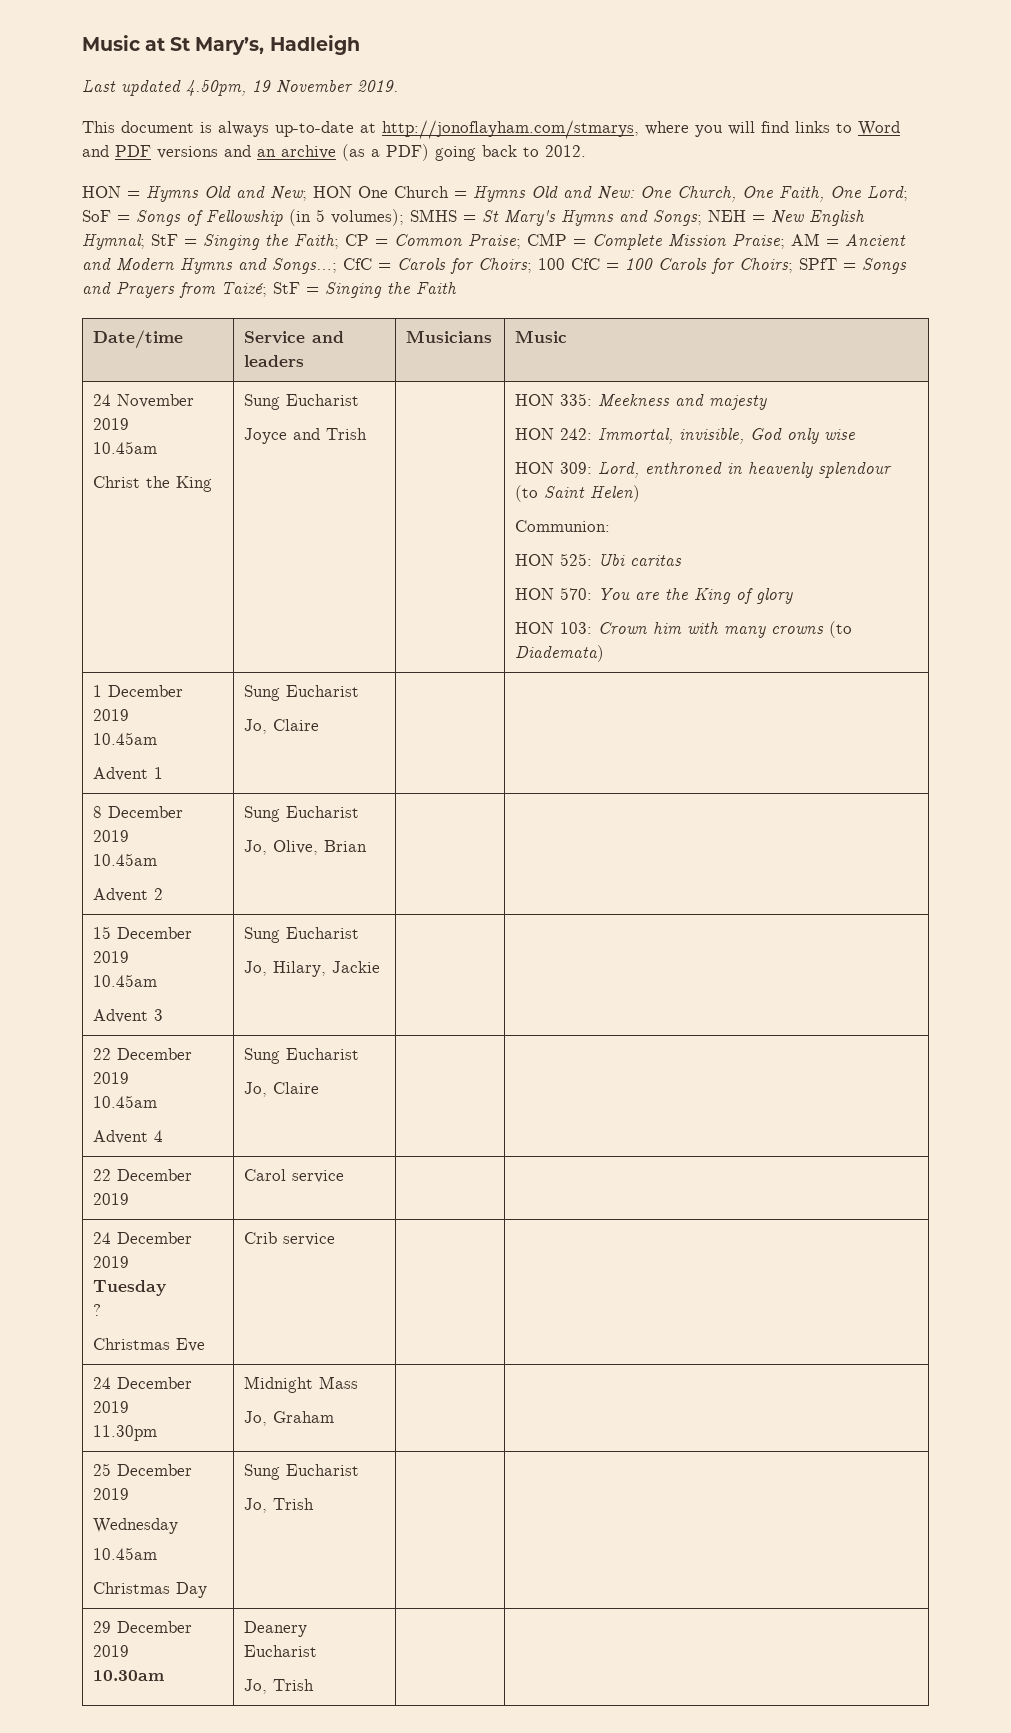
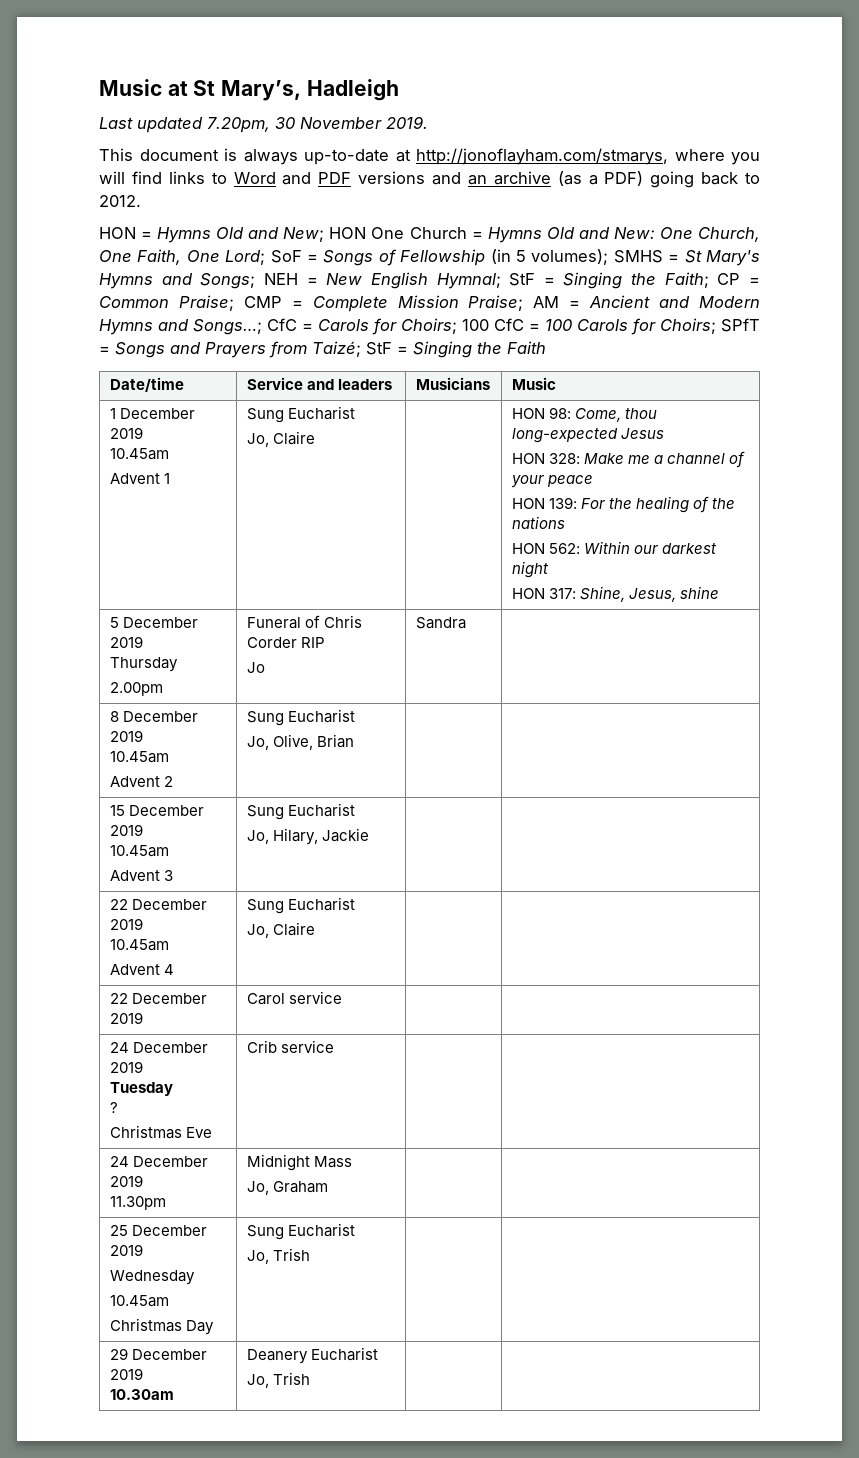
- Last updated 4.50pm, 19 November 2019.
+ Last updated 7.20pm, 30 November 2019.
- 24 November 2019
- 10.45am
- Christ the King | Sung Eucharist
- Joyce and Trish | | HON 335: Meekness and majesty
- HON 242: Immortal, invisible, God only wise
- HON 309: Lord, enthroned in heavenly splendour (to Saint Helen)
- Communion:
- HON 525: Ubi caritas
- HON 570: You are the King of glory
- HON 103: Crown him with many crowns (to Diademata)
+ HON 98: Come, thou long-expected Jesus
+ HON 328: Make me a channel of your peace
+ HON 139: For the healing of the nations
+ HON 562: Within our darkest night
+ HON 317: Shine, Jesus, shine
+ 5 December 2019
+ Thursday
+ 2.00pm | Funeral of Chris Corder RIP
+ Jo | Sandra |

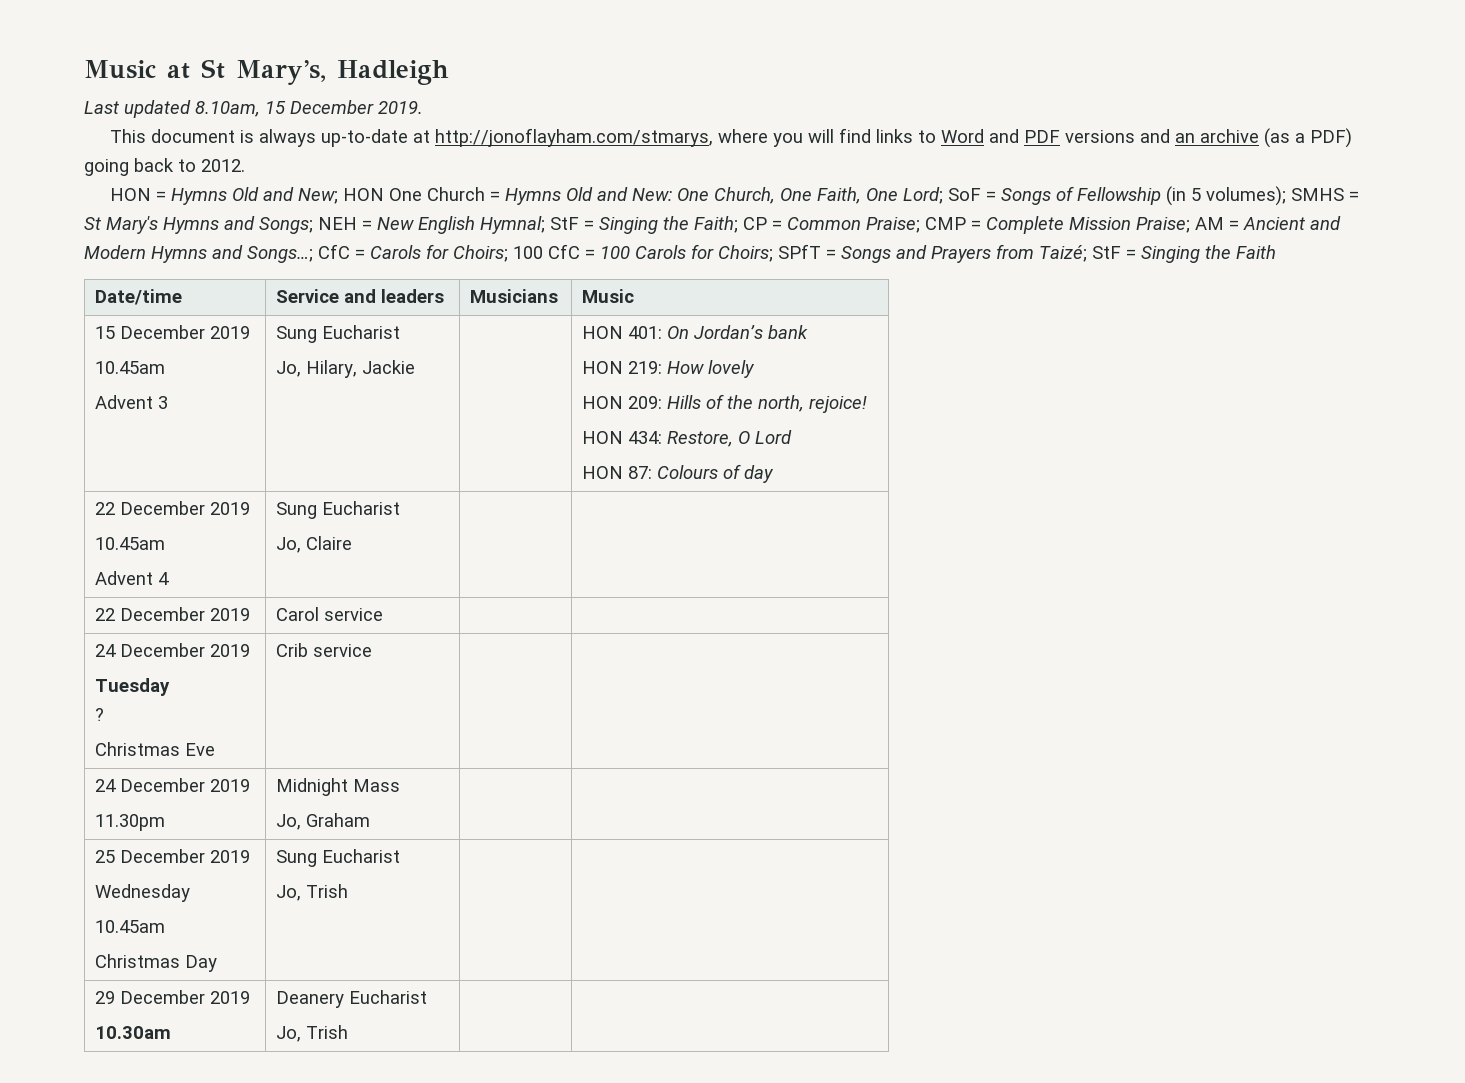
- Last updated 7.20pm, 30 November 2019.
+ Last updated 8.10am, 15 December 2019.
- 1 December 2019
- 10.45am
- Advent 1 | Sung Eucharist
- Jo, Claire | | HON 98: Come, thou long-expected Jesus
- HON 328: Make me a channel of your peace
- HON 139: For the healing of the nations
- HON 562: Within our darkest night
- HON 317: Shine, Jesus, shine
- 5 December 2019
- Thursday
- 2.00pm | Funeral of Chris Corder RIP
- Jo | Sandra |
- 8 December 2019
- 10.45am
- Advent 2 | Sung Eucharist
- Jo, Olive, Brian | |
  15 December 2019
  10.45am
  Advent 3 | Sung Eucharist
- Jo, Hilary, Jackie | |
+ Jo, Hilary, Jackie | | HON 401: On Jordan’s bank
+ HON 219: How lovely
+ HON 209: Hills of the north, rejoice!
+ HON 434: Restore, O Lord
+ HON 87: Colours of day

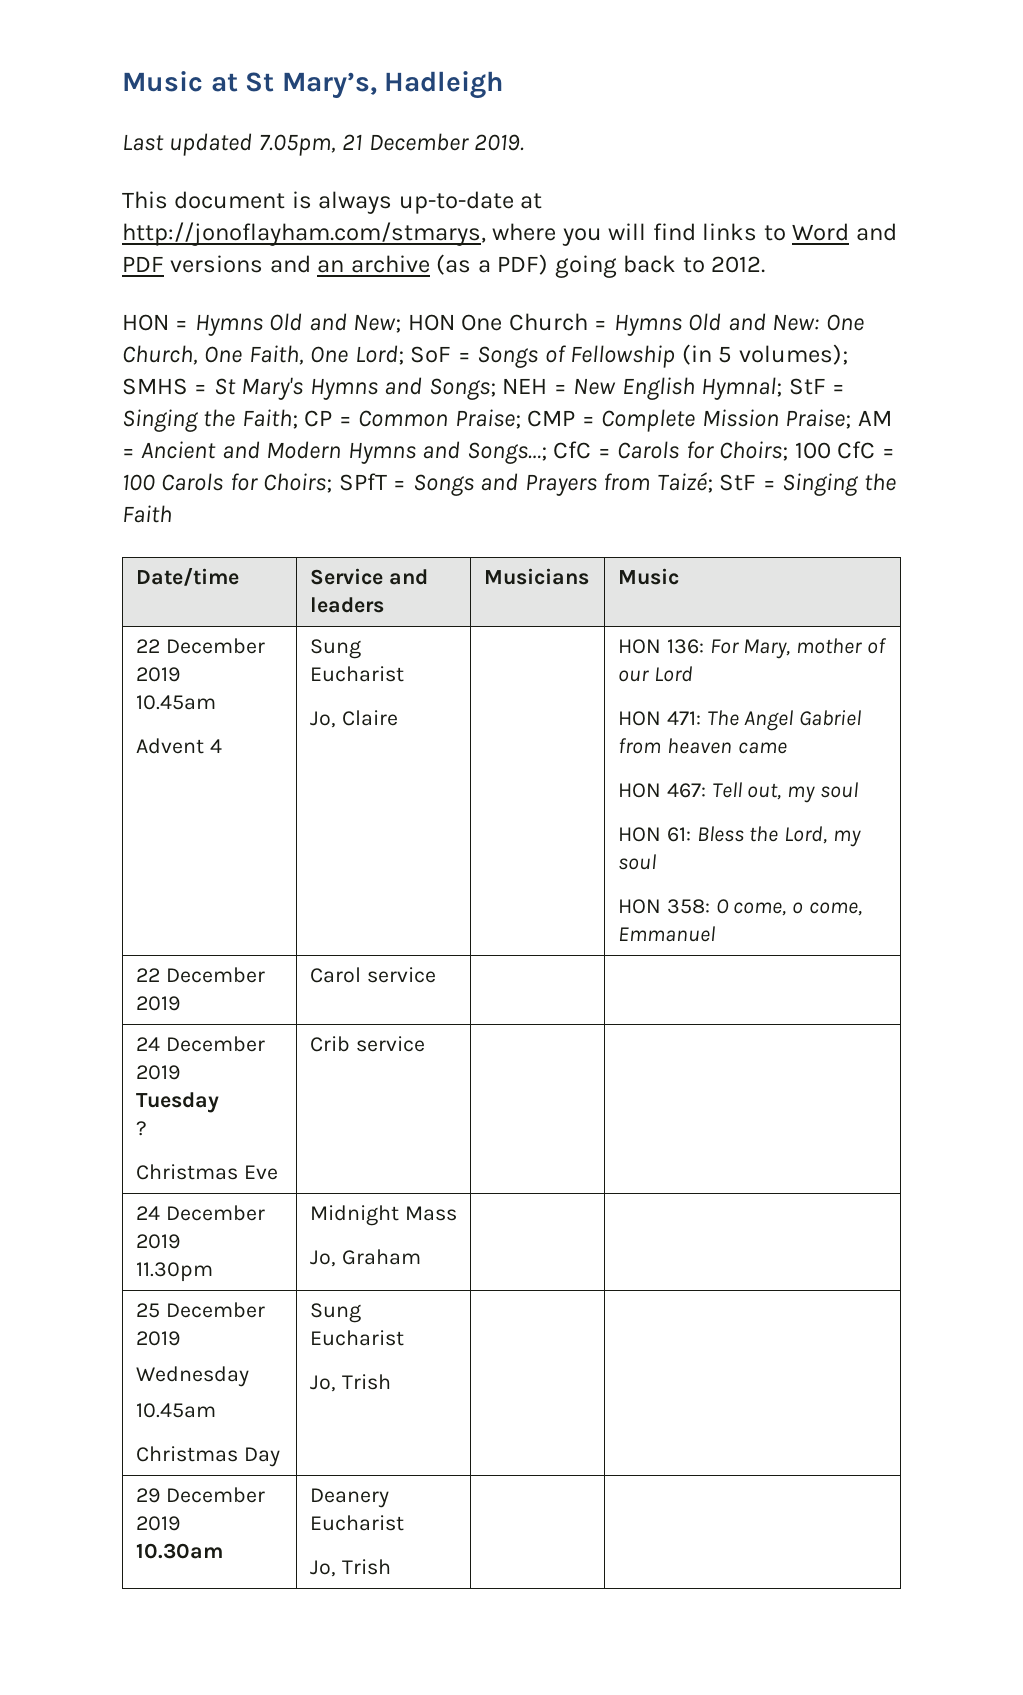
- Last updated 8.10am, 15 December 2019.
+ Last updated 7.05pm, 21 December 2019.
- 15 December 2019
- 10.45am
- Advent 3 | Sung Eucharist
- Jo, Hilary, Jackie | | HON 401: On Jordan’s bank
- HON 219: How lovely
- HON 209: Hills of the north, rejoice!
- HON 434: Restore, O Lord
- HON 87: Colours of day
+ HON 136: For Mary, mother of our Lord
+ HON 471: The Angel Gabriel from heaven came
+ HON 467: Tell out, my soul
+ HON 61: Bless the Lord, my soul
+ HON 358: O come, o come, Emmanuel

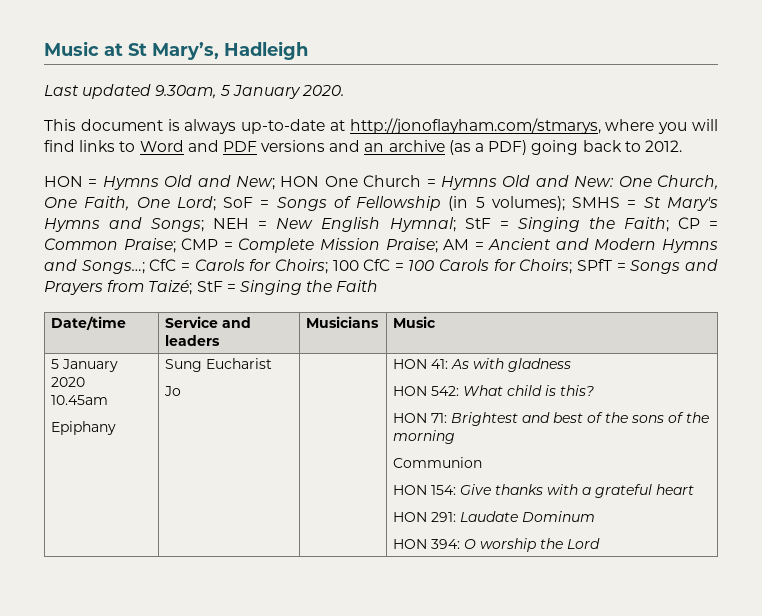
- Last updated 7.05pm, 21 December 2019.
+ Last updated 9.30am, 5 January 2020.
  Date/time | Service and leaders | Musicians | Music
- 22 December 2019
+ 5 January 2020
  10.45am
- Advent 4 | Sung Eucharist
- Jo, Claire | | HON 136: For Mary, mother of our Lord
- HON 471: The Angel Gabriel from heaven came
- HON 467: Tell out, my soul
- HON 61: Bless the Lord, my soul
- HON 358: O come, o come, Emmanuel
- 22 December 2019 | Carol service | |
- 24 December 2019
- Tuesday
- ?
- Christmas Eve | Crib service | |
- 24 December 2019
- 11.30pm | Midnight Mass
- Jo, Graham | |
- 25 December 2019
- Wednesday
- 10.45am
- Christmas Day | Sung Eucharist
- Jo, Trish | |
- 29 December 2019
- 10.30am | Deanery Eucharist
- Jo, Trish | |
+ Epiphany | Sung Eucharist
+ Jo | | HON 41: As with gladness
+ HON 542: What child is this?
+ HON 71: Brightest and best of the sons of the morning
+ Communion
+ HON 154: Give thanks with a grateful heart
+ HON 291: Laudate Dominum
+ HON 394: O worship the Lord

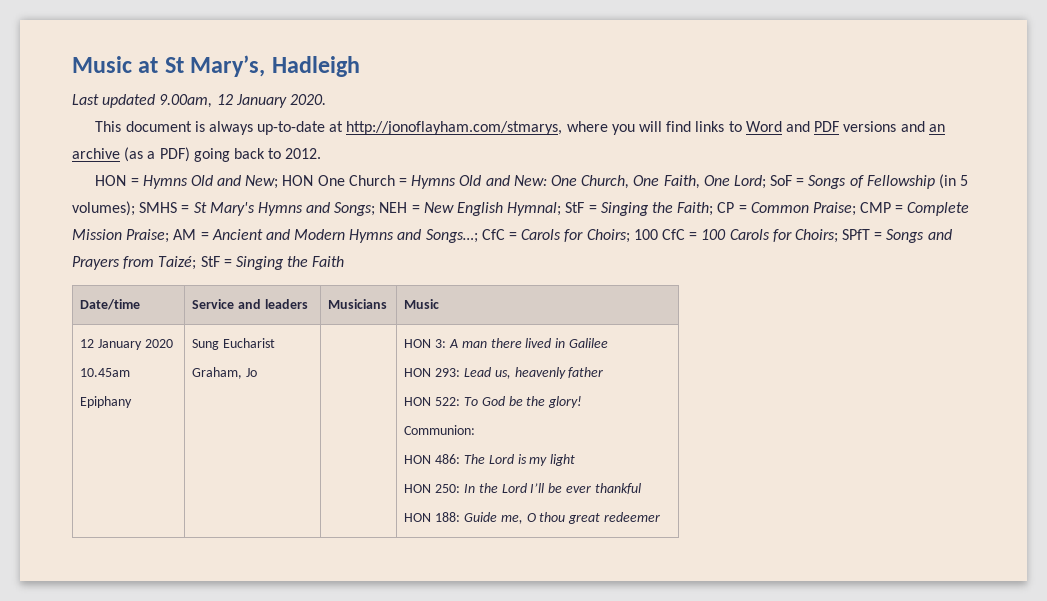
- Last updated 9.30am, 5 January 2020.
+ Last updated 9.00am, 12 January 2020.
- 5 January 2020
+ 12 January 2020
- Jo
+ Graham, Jo
- HON 41: As with gladness
- HON 542: What child is this?
- HON 71: Brightest and best of the sons of the morning
- Communion
- HON 154: Give thanks with a grateful heart
- HON 291: Laudate Dominum
- HON 394: O worship the Lord
+ HON 3: A man there lived in Galilee
+ HON 293: Lead us, heavenly father
+ HON 522: To God be the glory!
+ Communion:
+ HON 486: The Lord is my light
+ HON 250: In the Lord I’ll be ever thankful
+ HON 188: Guide me, O thou great redeemer

